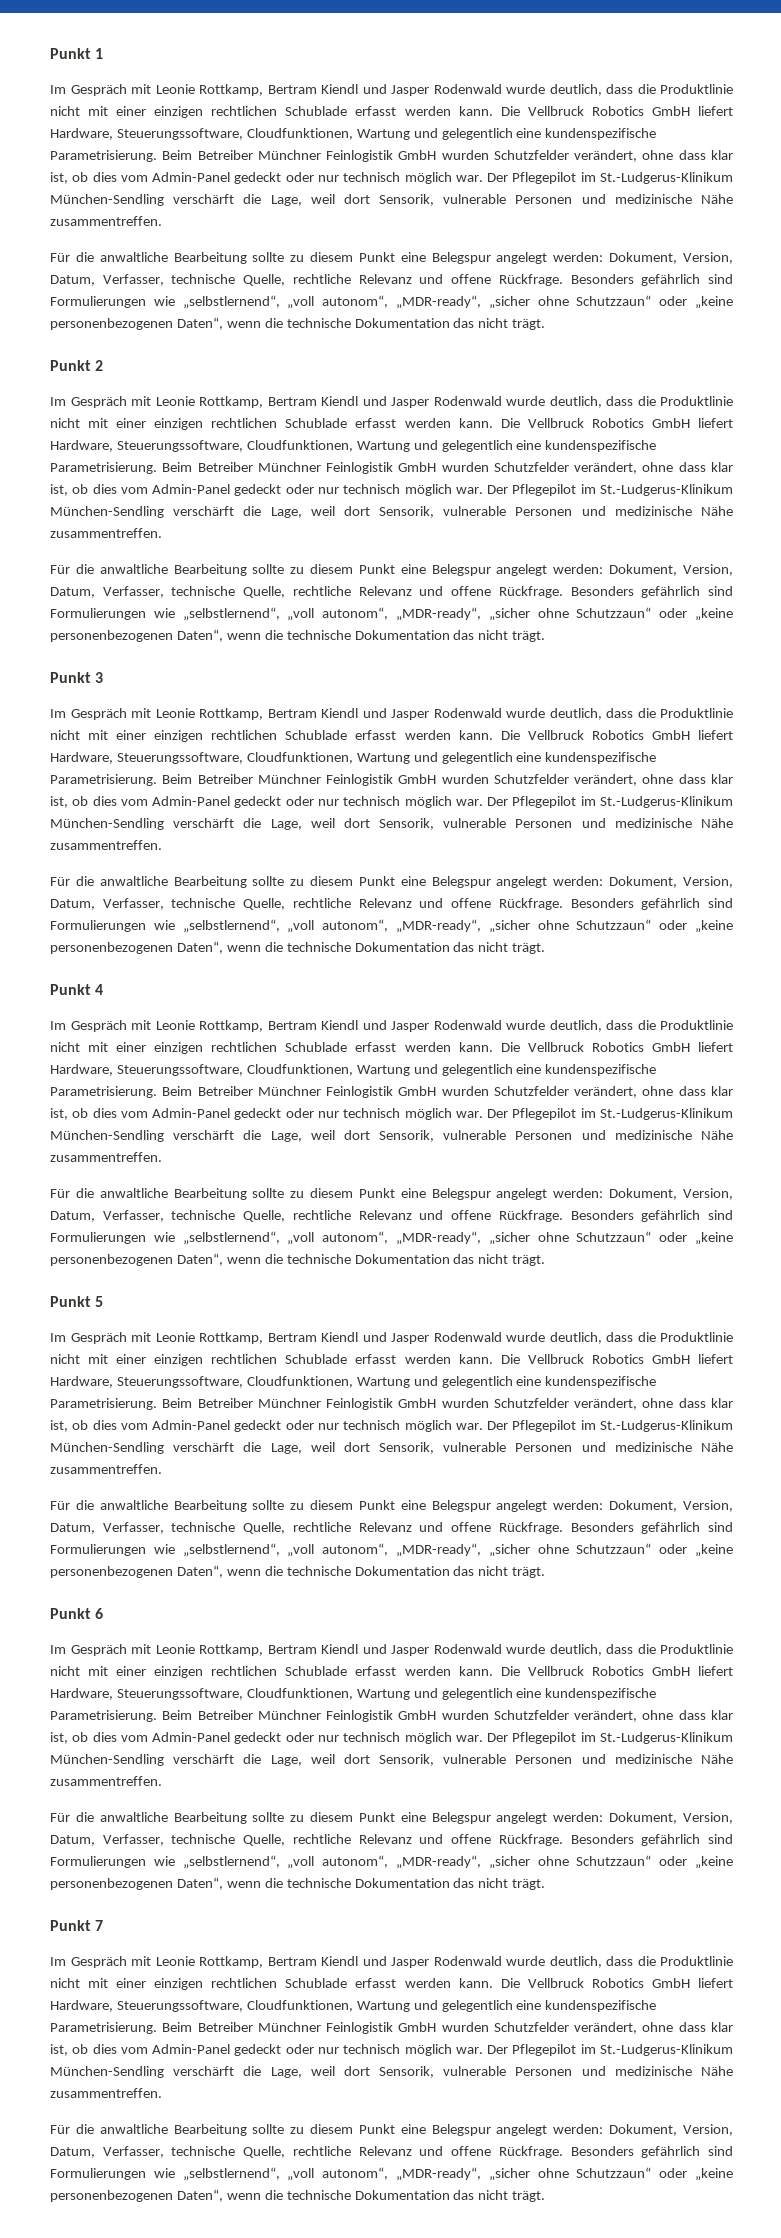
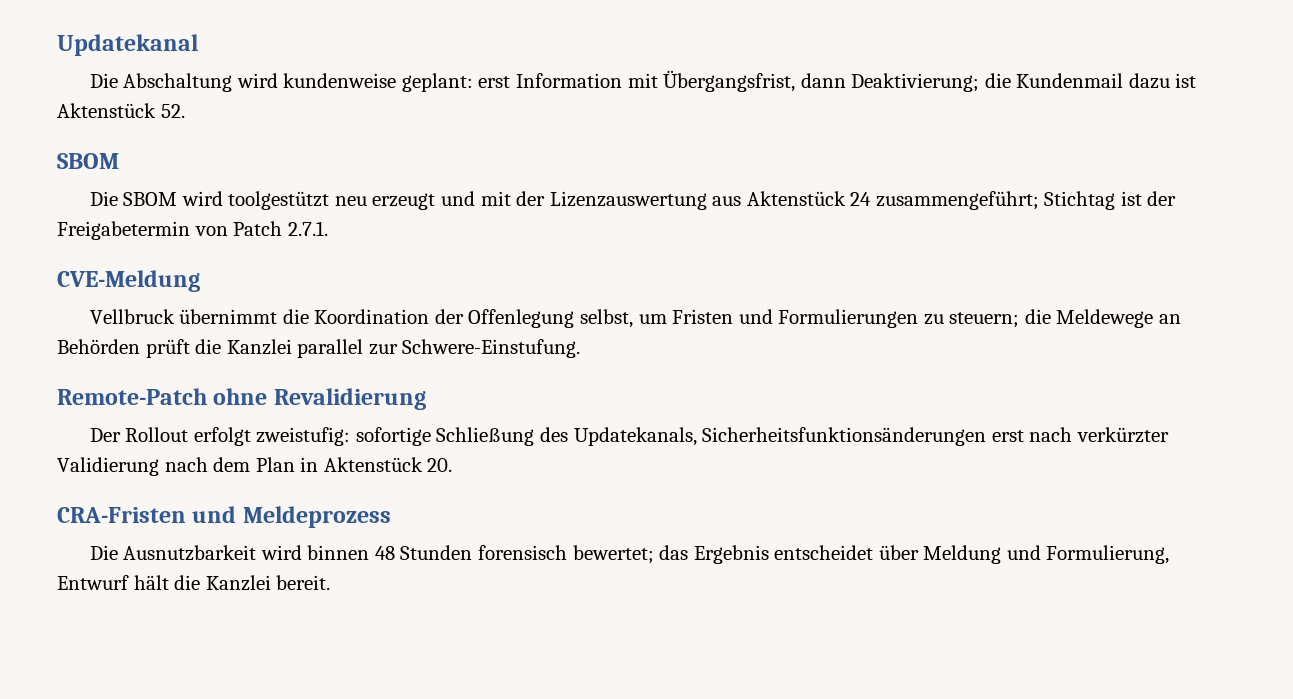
- Punkt 1
- Im Gespräch mit Leonie Rottkamp, Bertram Kiendl und Jasper Rodenwald wurde deutlich, dass die Produktlinie nicht mit einer einzigen rechtlichen Schublade erfasst werden kann. Die Vellbruck Robotics GmbH liefert Hardware, Steuerungssoftware, Cloudfunktionen, Wartung und gelegentlich eine kundenspezifische Parametrisierung. Beim Betreiber Münchner Feinlogistik GmbH wurden Schutzfelder verändert, ohne dass klar ist, ob dies vom Admin-Panel gedeckt oder nur technisch möglich war. Der Pflegepilot im St.-Ludgerus-Klinikum München-Sendling verschärft die Lage, weil dort Sensorik, vulnerable Personen und medizinische Nähe zusammentreffen.
- Für die anwaltliche Bearbeitung sollte zu diesem Punkt eine Belegspur angelegt werden: Dokument, Version, Datum, Verfasser, technische Quelle, rechtliche Relevanz und offene Rückfrage. Besonders gefährlich sind Formulierungen wie „selbstlernend“, „voll autonom“, „MDR-ready“, „sicher ohne Schutzzaun“ oder „keine personenbezogenen Daten“, wenn die technische Dokumentation das nicht trägt.
- Punkt 2
- Im Gespräch mit Leonie Rottkamp, Bertram Kiendl und Jasper Rodenwald wurde deutlich, dass die Produktlinie nicht mit einer einzigen rechtlichen Schublade erfasst werden kann. Die Vellbruck Robotics GmbH liefert Hardware, Steuerungssoftware, Cloudfunktionen, Wartung und gelegentlich eine kundenspezifische Parametrisierung. Beim Betreiber Münchner Feinlogistik GmbH wurden Schutzfelder verändert, ohne dass klar ist, ob dies vom Admin-Panel gedeckt oder nur technisch möglich war. Der Pflegepilot im St.-Ludgerus-Klinikum München-Sendling verschärft die Lage, weil dort Sensorik, vulnerable Personen und medizinische Nähe zusammentreffen.
- Für die anwaltliche Bearbeitung sollte zu diesem Punkt eine Belegspur angelegt werden: Dokument, Version, Datum, Verfasser, technische Quelle, rechtliche Relevanz und offene Rückfrage. Besonders gefährlich sind Formulierungen wie „selbstlernend“, „voll autonom“, „MDR-ready“, „sicher ohne Schutzzaun“ oder „keine personenbezogenen Daten“, wenn die technische Dokumentation das nicht trägt.
- Punkt 3
- Im Gespräch mit Leonie Rottkamp, Bertram Kiendl und Jasper Rodenwald wurde deutlich, dass die Produktlinie nicht mit einer einzigen rechtlichen Schublade erfasst werden kann. Die Vellbruck Robotics GmbH liefert Hardware, Steuerungssoftware, Cloudfunktionen, Wartung und gelegentlich eine kundenspezifische Parametrisierung. Beim Betreiber Münchner Feinlogistik GmbH wurden Schutzfelder verändert, ohne dass klar ist, ob dies vom Admin-Panel gedeckt oder nur technisch möglich war. Der Pflegepilot im St.-Ludgerus-Klinikum München-Sendling verschärft die Lage, weil dort Sensorik, vulnerable Personen und medizinische Nähe zusammentreffen.
- Für die anwaltliche Bearbeitung sollte zu diesem Punkt eine Belegspur angelegt werden: Dokument, Version, Datum, Verfasser, technische Quelle, rechtliche Relevanz und offene Rückfrage. Besonders gefährlich sind Formulierungen wie „selbstlernend“, „voll autonom“, „MDR-ready“, „sicher ohne Schutzzaun“ oder „keine personenbezogenen Daten“, wenn die technische Dokumentation das nicht trägt.
- Punkt 4
- Im Gespräch mit Leonie Rottkamp, Bertram Kiendl und Jasper Rodenwald wurde deutlich, dass die Produktlinie nicht mit einer einzigen rechtlichen Schublade erfasst werden kann. Die Vellbruck Robotics GmbH liefert Hardware, Steuerungssoftware, Cloudfunktionen, Wartung und gelegentlich eine kundenspezifische Parametrisierung. Beim Betreiber Münchner Feinlogistik GmbH wurden Schutzfelder verändert, ohne dass klar ist, ob dies vom Admin-Panel gedeckt oder nur technisch möglich war. Der Pflegepilot im St.-Ludgerus-Klinikum München-Sendling verschärft die Lage, weil dort Sensorik, vulnerable Personen und medizinische Nähe zusammentreffen.
- Für die anwaltliche Bearbeitung sollte zu diesem Punkt eine Belegspur angelegt werden: Dokument, Version, Datum, Verfasser, technische Quelle, rechtliche Relevanz und offene Rückfrage. Besonders gefährlich sind Formulierungen wie „selbstlernend“, „voll autonom“, „MDR-ready“, „sicher ohne Schutzzaun“ oder „keine personenbezogenen Daten“, wenn die technische Dokumentation das nicht trägt.
- Punkt 5
- Im Gespräch mit Leonie Rottkamp, Bertram Kiendl und Jasper Rodenwald wurde deutlich, dass die Produktlinie nicht mit einer einzigen rechtlichen Schublade erfasst werden kann. Die Vellbruck Robotics GmbH liefert Hardware, Steuerungssoftware, Cloudfunktionen, Wartung und gelegentlich eine kundenspezifische Parametrisierung. Beim Betreiber Münchner Feinlogistik GmbH wurden Schutzfelder verändert, ohne dass klar ist, ob dies vom Admin-Panel gedeckt oder nur technisch möglich war. Der Pflegepilot im St.-Ludgerus-Klinikum München-Sendling verschärft die Lage, weil dort Sensorik, vulnerable Personen und medizinische Nähe zusammentreffen.
- Für die anwaltliche Bearbeitung sollte zu diesem Punkt eine Belegspur angelegt werden: Dokument, Version, Datum, Verfasser, technische Quelle, rechtliche Relevanz und offene Rückfrage. Besonders gefährlich sind Formulierungen wie „selbstlernend“, „voll autonom“, „MDR-ready“, „sicher ohne Schutzzaun“ oder „keine personenbezogenen Daten“, wenn die technische Dokumentation das nicht trägt.
- Punkt 6
- Im Gespräch mit Leonie Rottkamp, Bertram Kiendl und Jasper Rodenwald wurde deutlich, dass die Produktlinie nicht mit einer einzigen rechtlichen Schublade erfasst werden kann. Die Vellbruck Robotics GmbH liefert Hardware, Steuerungssoftware, Cloudfunktionen, Wartung und gelegentlich eine kundenspezifische Parametrisierung. Beim Betreiber Münchner Feinlogistik GmbH wurden Schutzfelder verändert, ohne dass klar ist, ob dies vom Admin-Panel gedeckt oder nur technisch möglich war. Der Pflegepilot im St.-Ludgerus-Klinikum München-Sendling verschärft die Lage, weil dort Sensorik, vulnerable Personen und medizinische Nähe zusammentreffen.
- Für die anwaltliche Bearbeitung sollte zu diesem Punkt eine Belegspur angelegt werden: Dokument, Version, Datum, Verfasser, technische Quelle, rechtliche Relevanz und offene Rückfrage. Besonders gefährlich sind Formulierungen wie „selbstlernend“, „voll autonom“, „MDR-ready“, „sicher ohne Schutzzaun“ oder „keine personenbezogenen Daten“, wenn die technische Dokumentation das nicht trägt.
- Punkt 7
- Im Gespräch mit Leonie Rottkamp, Bertram Kiendl und Jasper Rodenwald wurde deutlich, dass die Produktlinie nicht mit einer einzigen rechtlichen Schublade erfasst werden kann. Die Vellbruck Robotics GmbH liefert Hardware, Steuerungssoftware, Cloudfunktionen, Wartung und gelegentlich eine kundenspezifische Parametrisierung. Beim Betreiber Münchner Feinlogistik GmbH wurden Schutzfelder verändert, ohne dass klar ist, ob dies vom Admin-Panel gedeckt oder nur technisch möglich war. Der Pflegepilot im St.-Ludgerus-Klinikum München-Sendling verschärft die Lage, weil dort Sensorik, vulnerable Personen und medizinische Nähe zusammentreffen.
- Für die anwaltliche Bearbeitung sollte zu diesem Punkt eine Belegspur angelegt werden: Dokument, Version, Datum, Verfasser, technische Quelle, rechtliche Relevanz und offene Rückfrage. Besonders gefährlich sind Formulierungen wie „selbstlernend“, „voll autonom“, „MDR-ready“, „sicher ohne Schutzzaun“ oder „keine personenbezogenen Daten“, wenn die technische Dokumentation das nicht trägt.
+ Updatekanal
+ Die Abschaltung wird kundenweise geplant: erst Information mit Übergangsfrist, dann Deaktivierung; die Kundenmail dazu ist Aktenstück 52.
+ SBOM
+ Die SBOM wird toolgestützt neu erzeugt und mit der Lizenzauswertung aus Aktenstück 24 zusammengeführt; Stichtag ist der Freigabetermin von Patch 2.7.1.
+ CVE-Meldung
+ Vellbruck übernimmt die Koordination der Offenlegung selbst, um Fristen und Formulierungen zu steuern; die Meldewege an Behörden prüft die Kanzlei parallel zur Schwere-Einstufung.
+ Remote-Patch ohne Revalidierung
+ Der Rollout erfolgt zweistufig: sofortige Schließung des Updatekanals, Sicherheitsfunktionsänderungen erst nach verkürzter Validierung nach dem Plan in Aktenstück 20.
+ CRA-Fristen und Meldeprozess
+ Die Ausnutzbarkeit wird binnen 48 Stunden forensisch bewertet; das Ergebnis entscheidet über Meldung und Formulierung, Entwurf hält die Kanzlei bereit.

